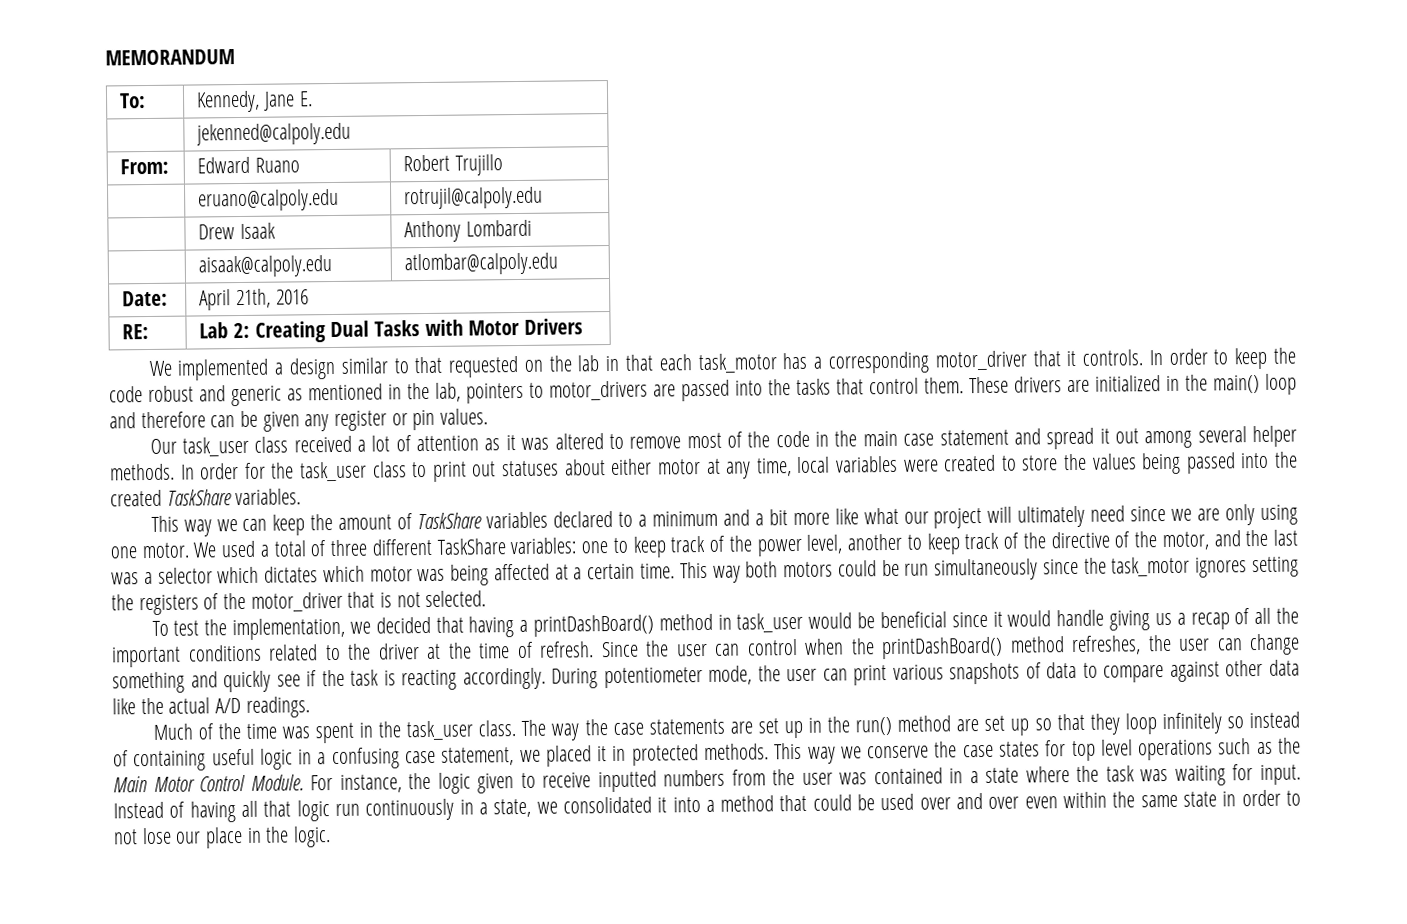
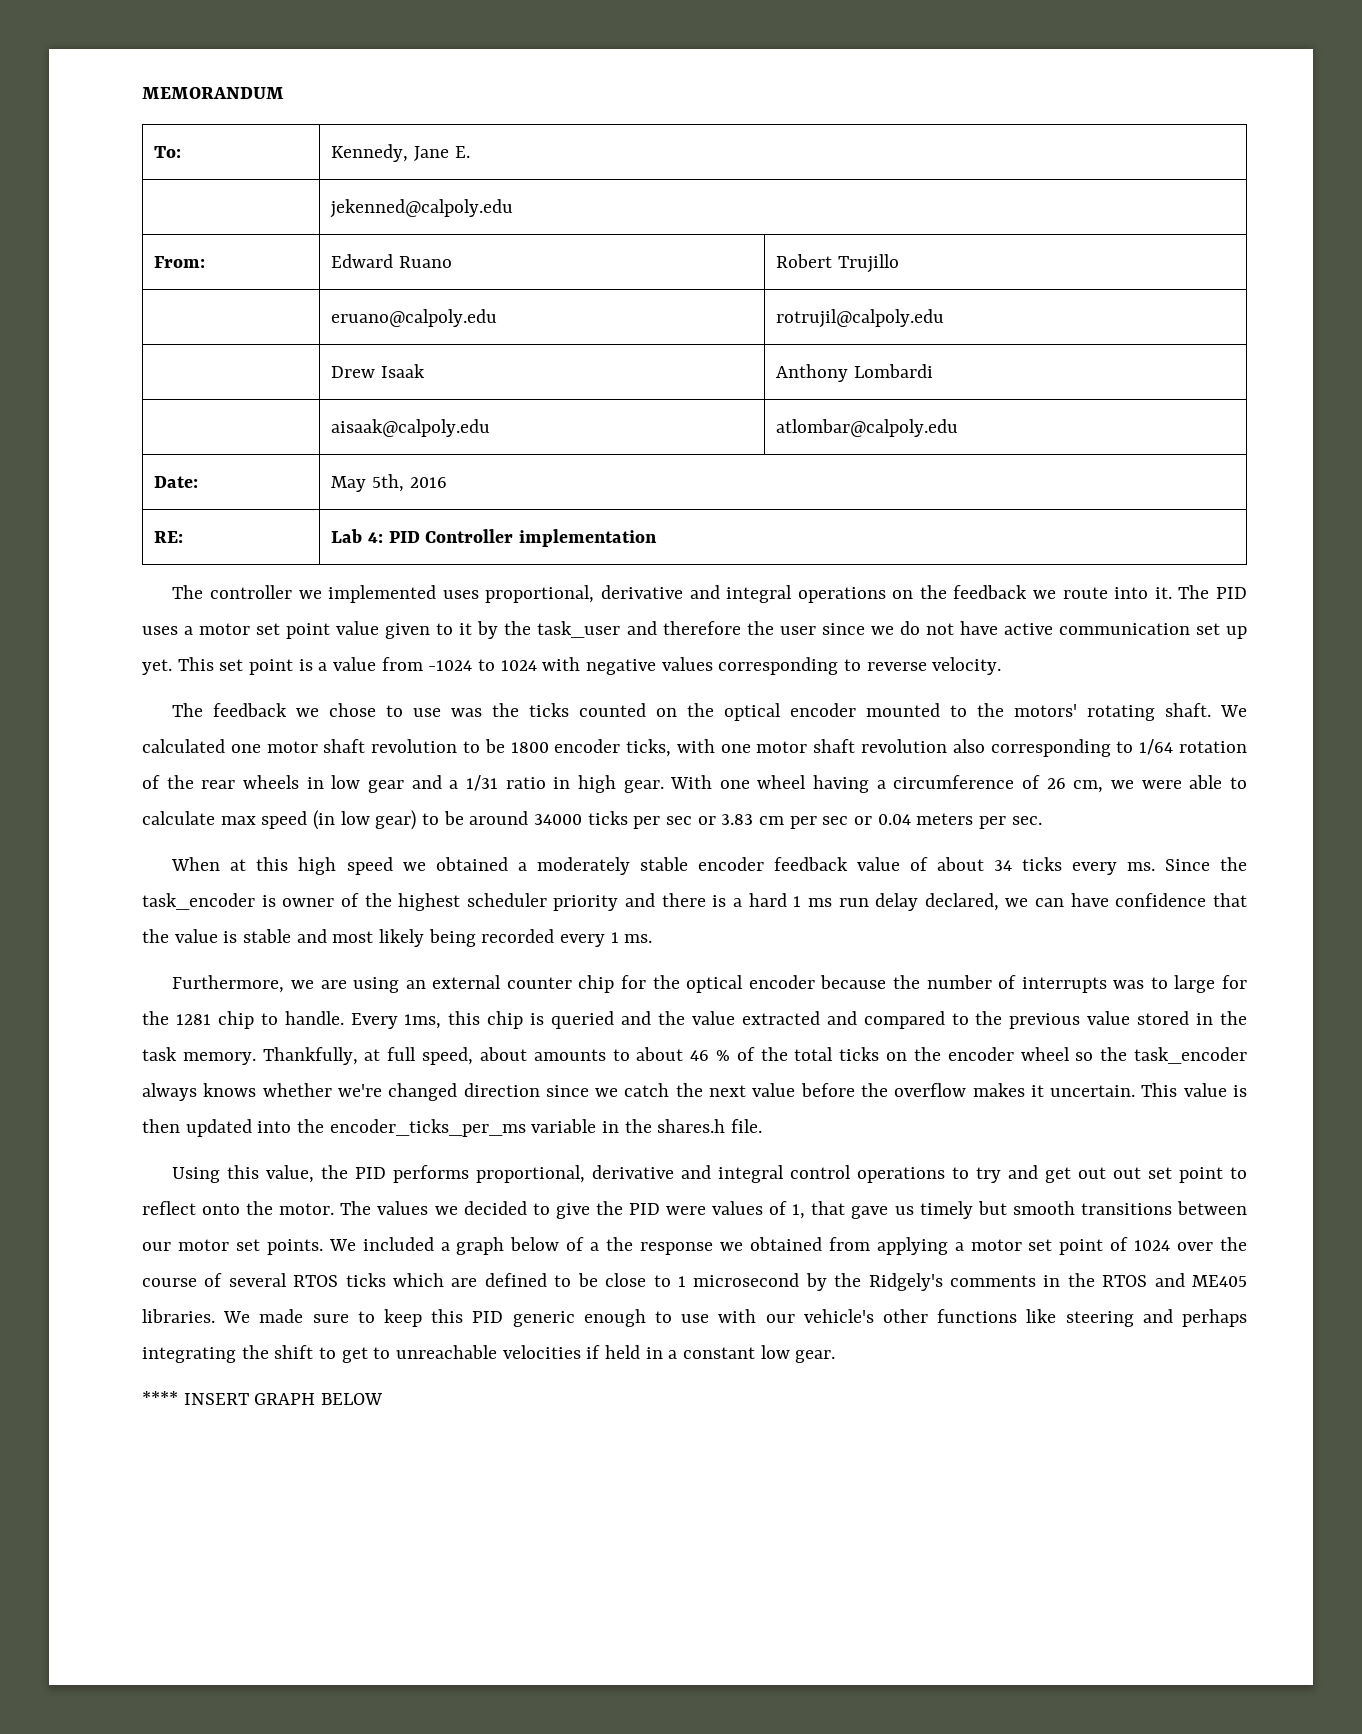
- Date: | April 21th, 2016
+ Date: | May 5th, 2016
- RE: | Lab 2: Creating Dual Tasks with Motor Drivers
- We implemented a design similar to that requested on the lab in that each task_motor has a corresponding motor_driver that it controls. In order to keep the code robust and generic as mentioned in the lab, pointers to motor_drivers are passed into the tasks that control them. These drivers are initialized in the main() loop and therefore can be given any register or pin values.
- Our task_user class received a lot of attention as it was altered to remove most of the code in the main case statement and spread it out among several helper methods. In order for the task_user class to print out statuses about either motor at any time, local variables were created to store the values being passed into the created TaskShare variables.
- This way we can keep the amount of TaskShare variables declared to a minimum and a bit more like what our project will ultimately need since we are only using one motor. We used a total of three different TaskShare variables: one to keep track of the power level, another to keep track of the directive of the motor, and the last was a selector which dictates which motor was being affected at a certain time. This way both motors could be run simultaneously since the task_motor ignores setting the registers of the motor_driver that is not selected.
- To test the implementation, we decided that having a printDashBoard() method in task_user would be beneficial since it would handle giving us a recap of all the important conditions related to the driver at the time of refresh. Since the user can control when the printDashBoard() method refreshes, the user can change something and quickly see if the task is reacting accordingly. During potentiometer mode, the user can print various snapshots of data to compare against other data like the actual A/D readings.
- Much of the time was spent in the task_user class. The way the case statements are set up in the run() method are set up so that they loop infinitely so instead of containing useful logic in a confusing case statement, we placed it in protected methods. This way we conserve the case states for top level operations such as the Main Motor Control Module. For instance, the logic given to receive inputted numbers from the user was contained in a state where the task was waiting for input. Instead of having all that logic run continuously in a state, we consolidated it into a method that could be used over and over even within the same state in order to not lose our place in the logic.
+ RE: | Lab 4: PID Controller implementation
+ The controller we implemented uses proportional, derivative and integral operations on the feedback we route into it. The PID uses a motor set point value given to it by the task_user and therefore the user since we do not have active communication set up yet. This set point is a value from -1024 to 1024 with negative values corresponding to reverse velocity.
+ The feedback we chose to use was the ticks counted on the optical encoder mounted to the motors' rotating shaft. We calculated one motor shaft revolution to be 1800 encoder ticks, with one motor shaft revolution also corresponding to 1/64 rotation of the rear wheels in low gear and a 1/31 ratio in high gear. With one wheel having a circumference of 26 cm, we were able to calculate max speed (in low gear) to be around 34000 ticks per sec or 3.83 cm per sec or 0.04 meters per sec.
+ When at this high speed we obtained a moderately stable encoder feedback value of about 34 ticks every ms. Since the task_encoder is owner of the highest scheduler priority and there is a hard 1 ms run delay declared, we can have confidence that the value is stable and most likely being recorded every 1 ms.
+ Furthermore, we are using an external counter chip for the optical encoder because the number of interrupts was to large for the 1281 chip to handle. Every 1ms, this chip is queried and the value extracted and compared to the previous value stored in the task memory. Thankfully, at full speed, about amounts to about 46 % of the total ticks on the encoder wheel so the task_encoder always knows whether we're changed direction since we catch the next value before the overflow makes it uncertain. This value is then updated into the encoder_ticks_per_ms variable in the shares.h file.
+ Using this value, the PID performs proportional, derivative and integral control operations to try and get out out set point to reflect onto the motor. The values we decided to give the PID were values of 1, that gave us timely but smooth transitions between our motor set points. We included a graph below of a the response we obtained from applying a motor set point of 1024 over the course of several RTOS ticks which are defined to be close to 1 microsecond by the Ridgely's comments in the RTOS and ME405 libraries. We made sure to keep this PID generic enough to use with our vehicle's other functions like steering and perhaps integrating the shift to get to unreachable velocities if held in a constant low gear.
+ **** INSERT GRAPH BELOW

